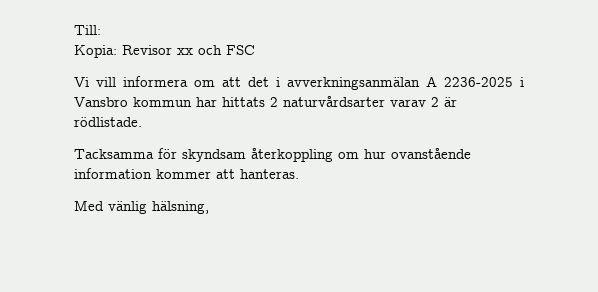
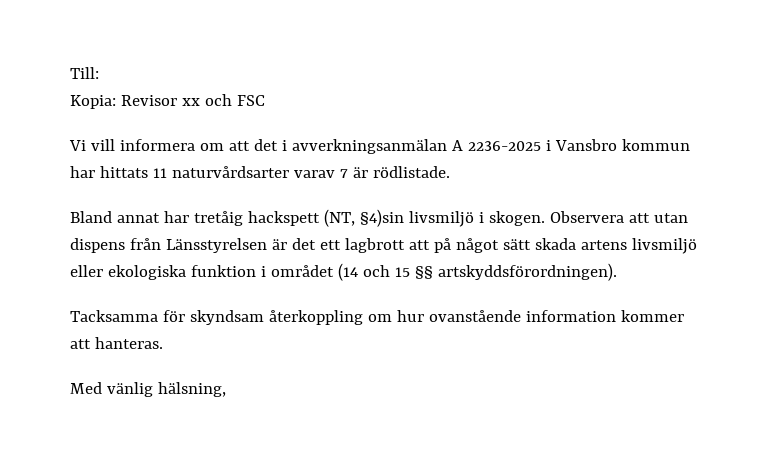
- Vi vill informera om att det i avverkningsanmälan A 2236-2025 i Vansbro kommun har hittats 2 naturvårdsarter varav 2 är rödlistade.
+ Vi vill informera om att det i avverkningsanmälan A 2236-2025 i Vansbro kommun har hittats 11 naturvårdsarter varav 7 är rödlistade.
+ Bland annat har tretåig hackspett (NT, §4)sin livsmiljö i skogen. Observera att utan dispens från Länsstyrelsen är det ett lagbrott att på något sätt skada artens livsmiljö eller ekologiska funktion i området (14 och 15 §§ artskyddsförordningen).

